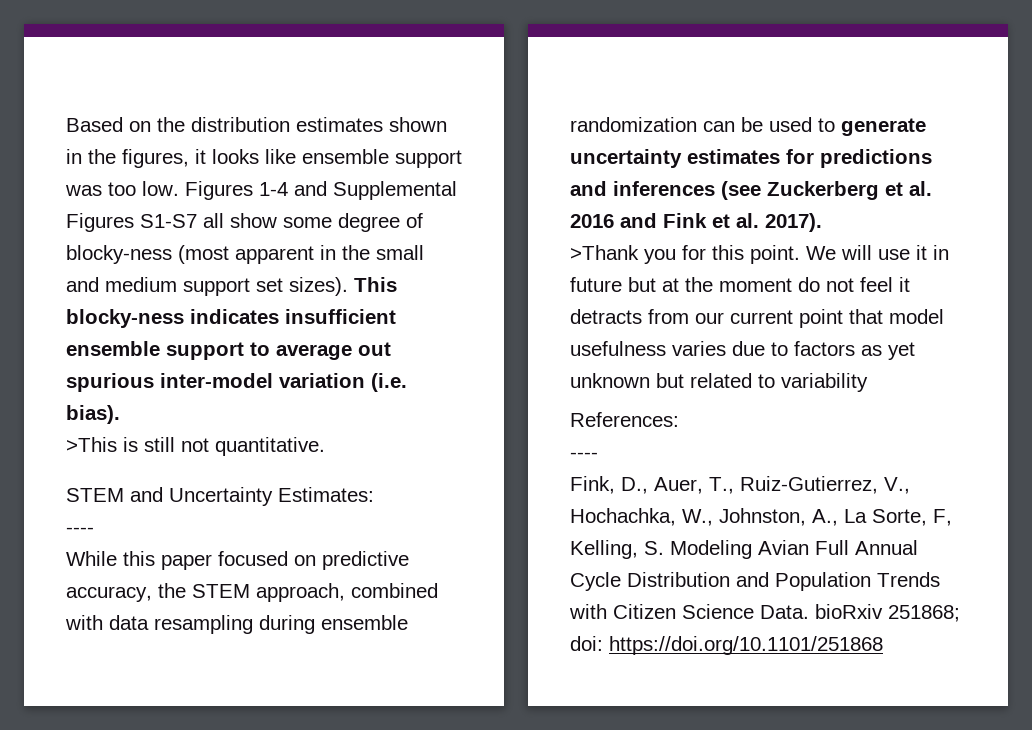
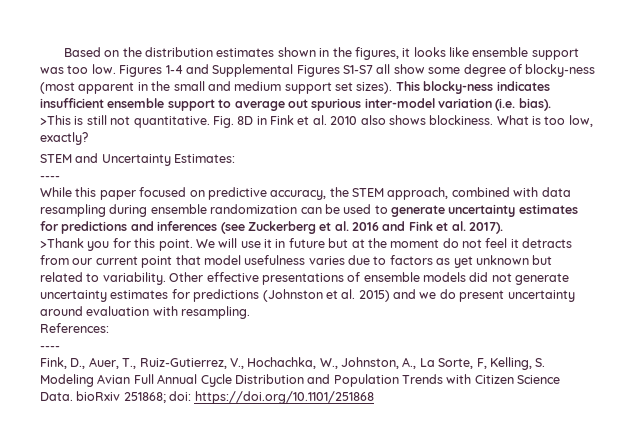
+ Fig. 8D in Fink et al. 2010 also shows blockiness. What is too low, exactly?
- We will use it in future but at the moment do not feel it detracts from our current point that model usefulness varies due to factors as yet unknown but related to variability
+ We will use it in future but at the moment do not feel it detracts from our current point that model usefulness varies due to factors as yet unknown but related to variability. Other effective presentations of ensemble models did not generate uncertainty estimates for predictions (Johnston et al. 2015) and we do present uncertainty around evaluation with resampling.

